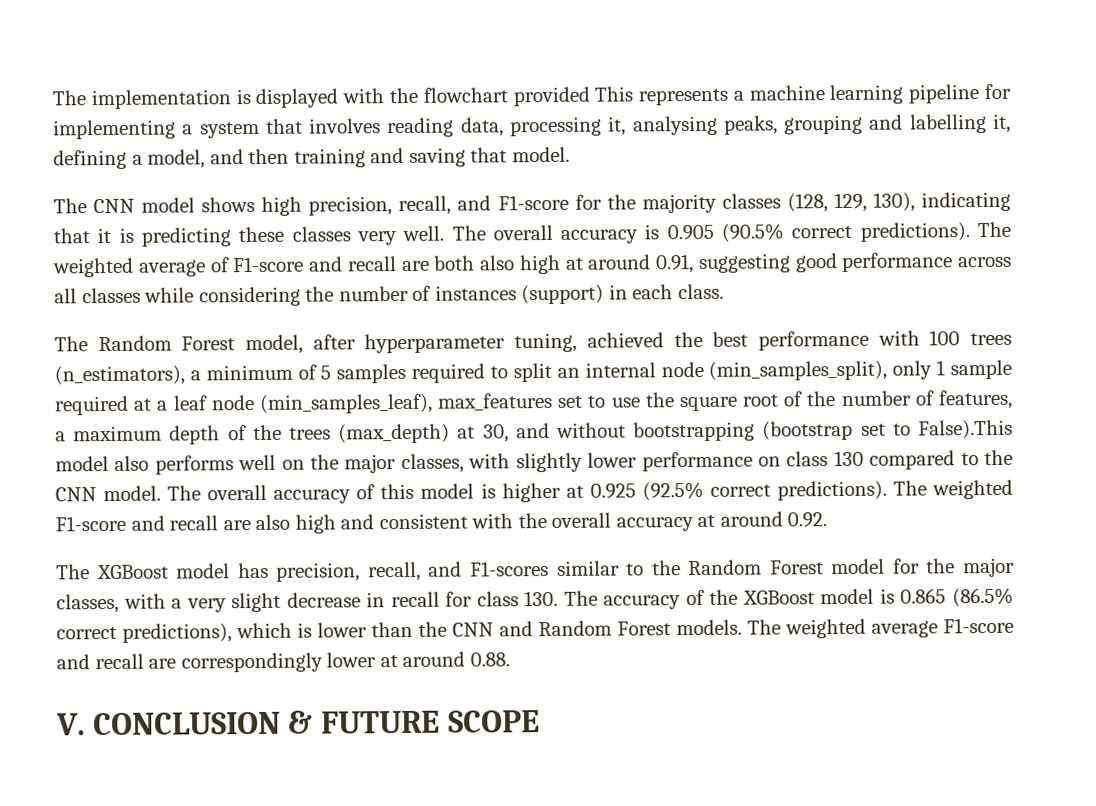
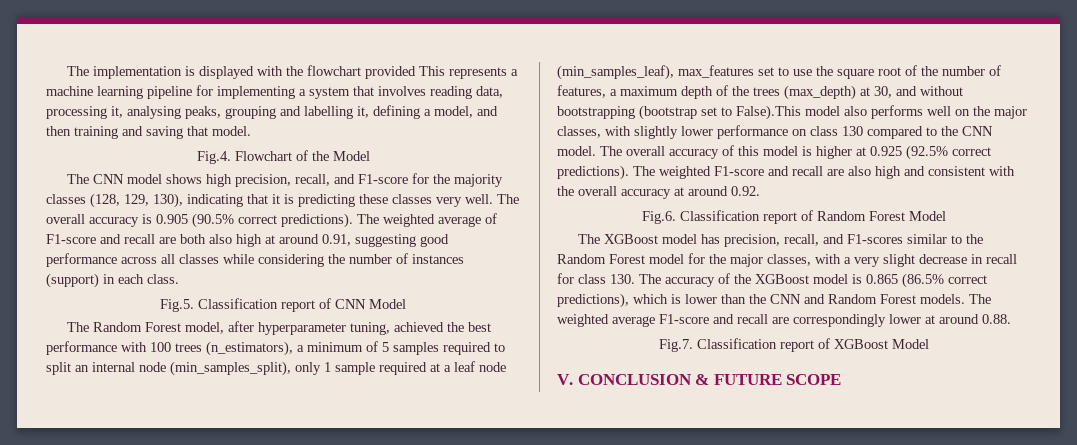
+ Fig.4. Flowchart of the Model
+ Fig.5. Classification report of CNN Model
+ Fig.6. Classification report of Random Forest Model
+ Fig.7. Classification report of XGBoost Model

